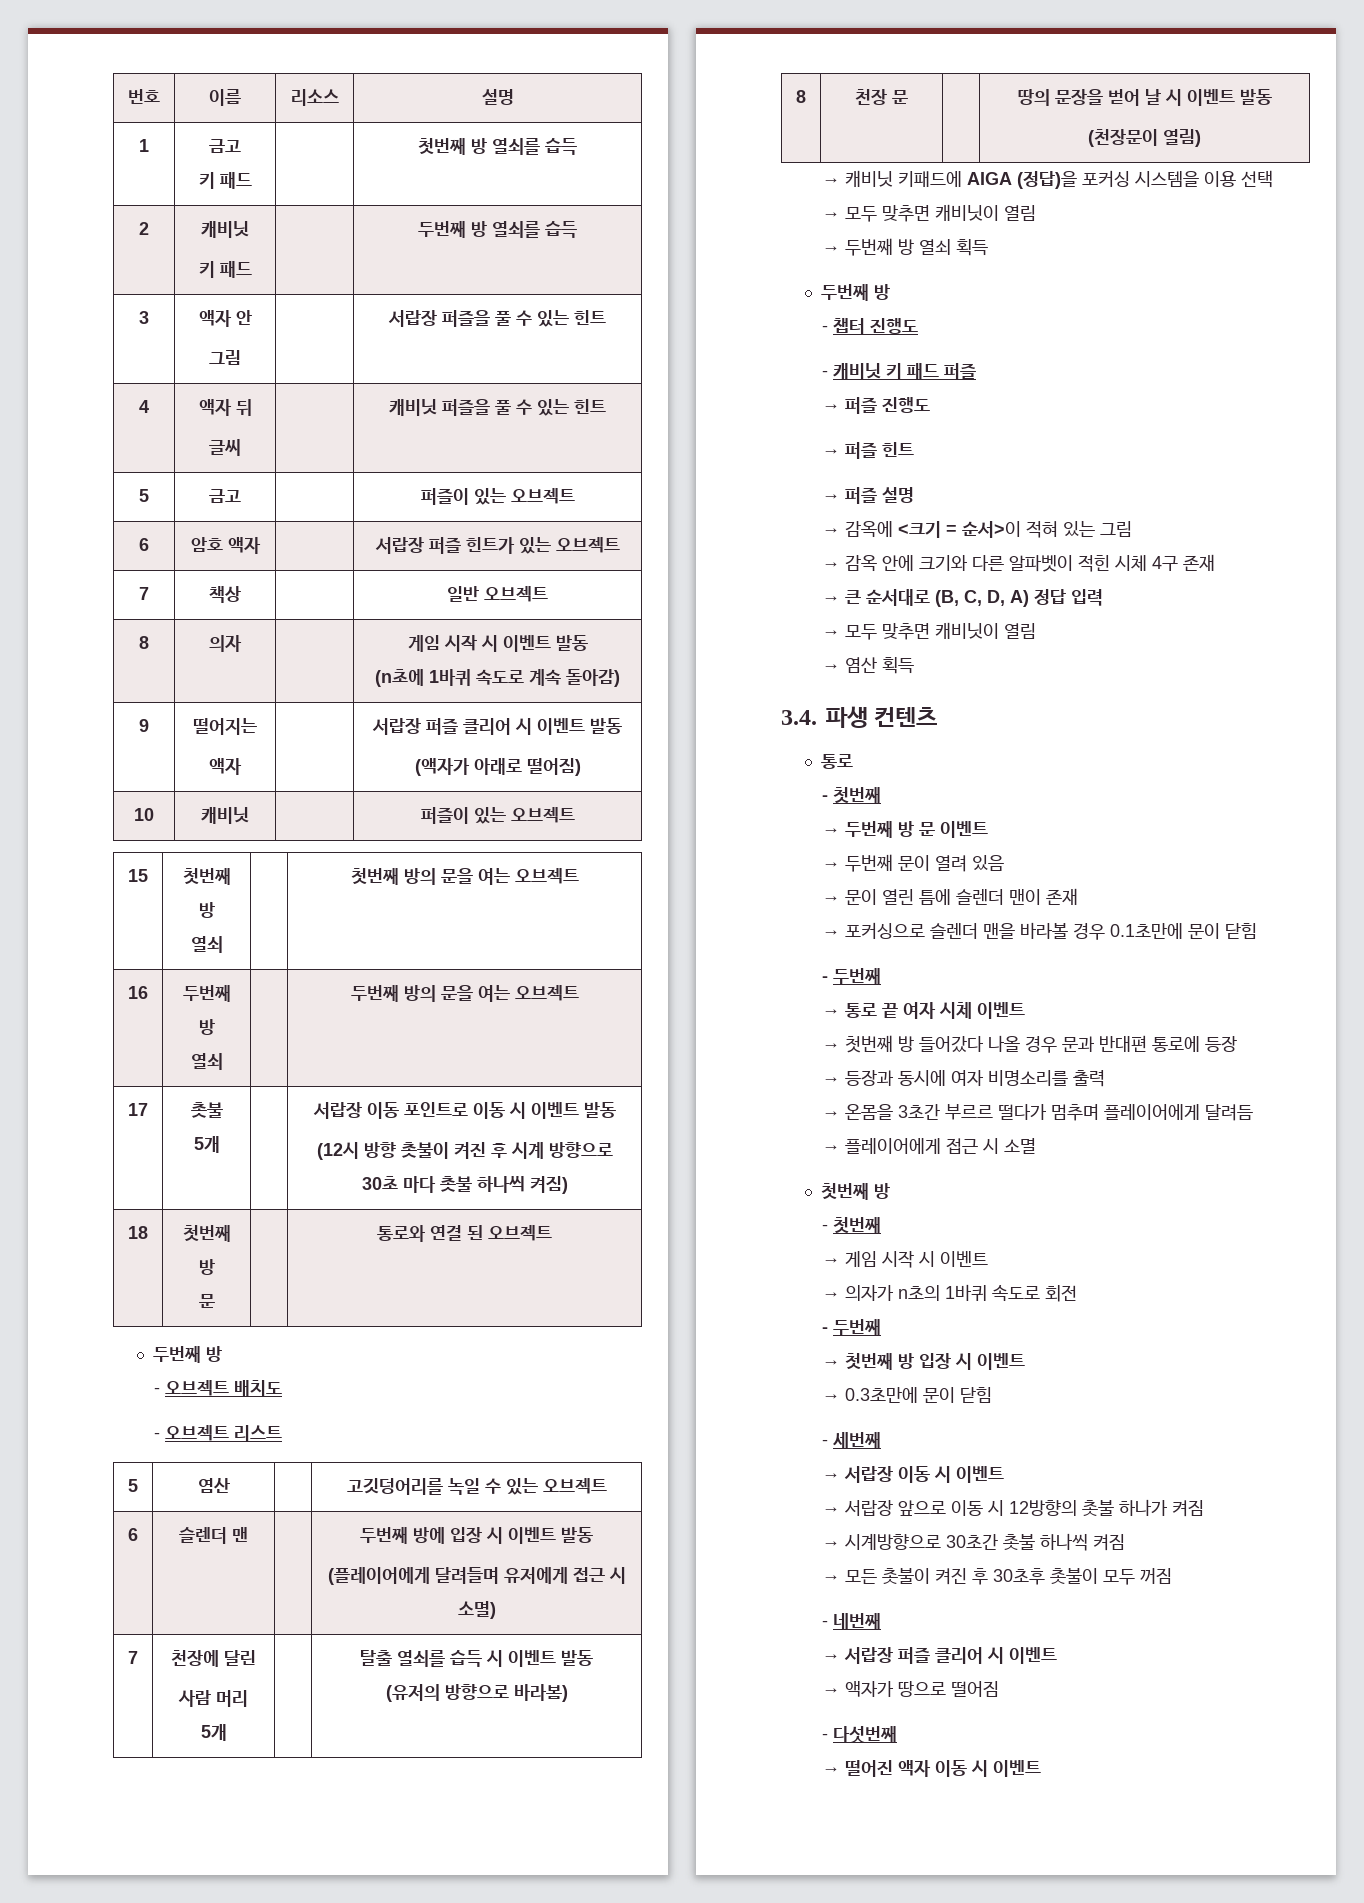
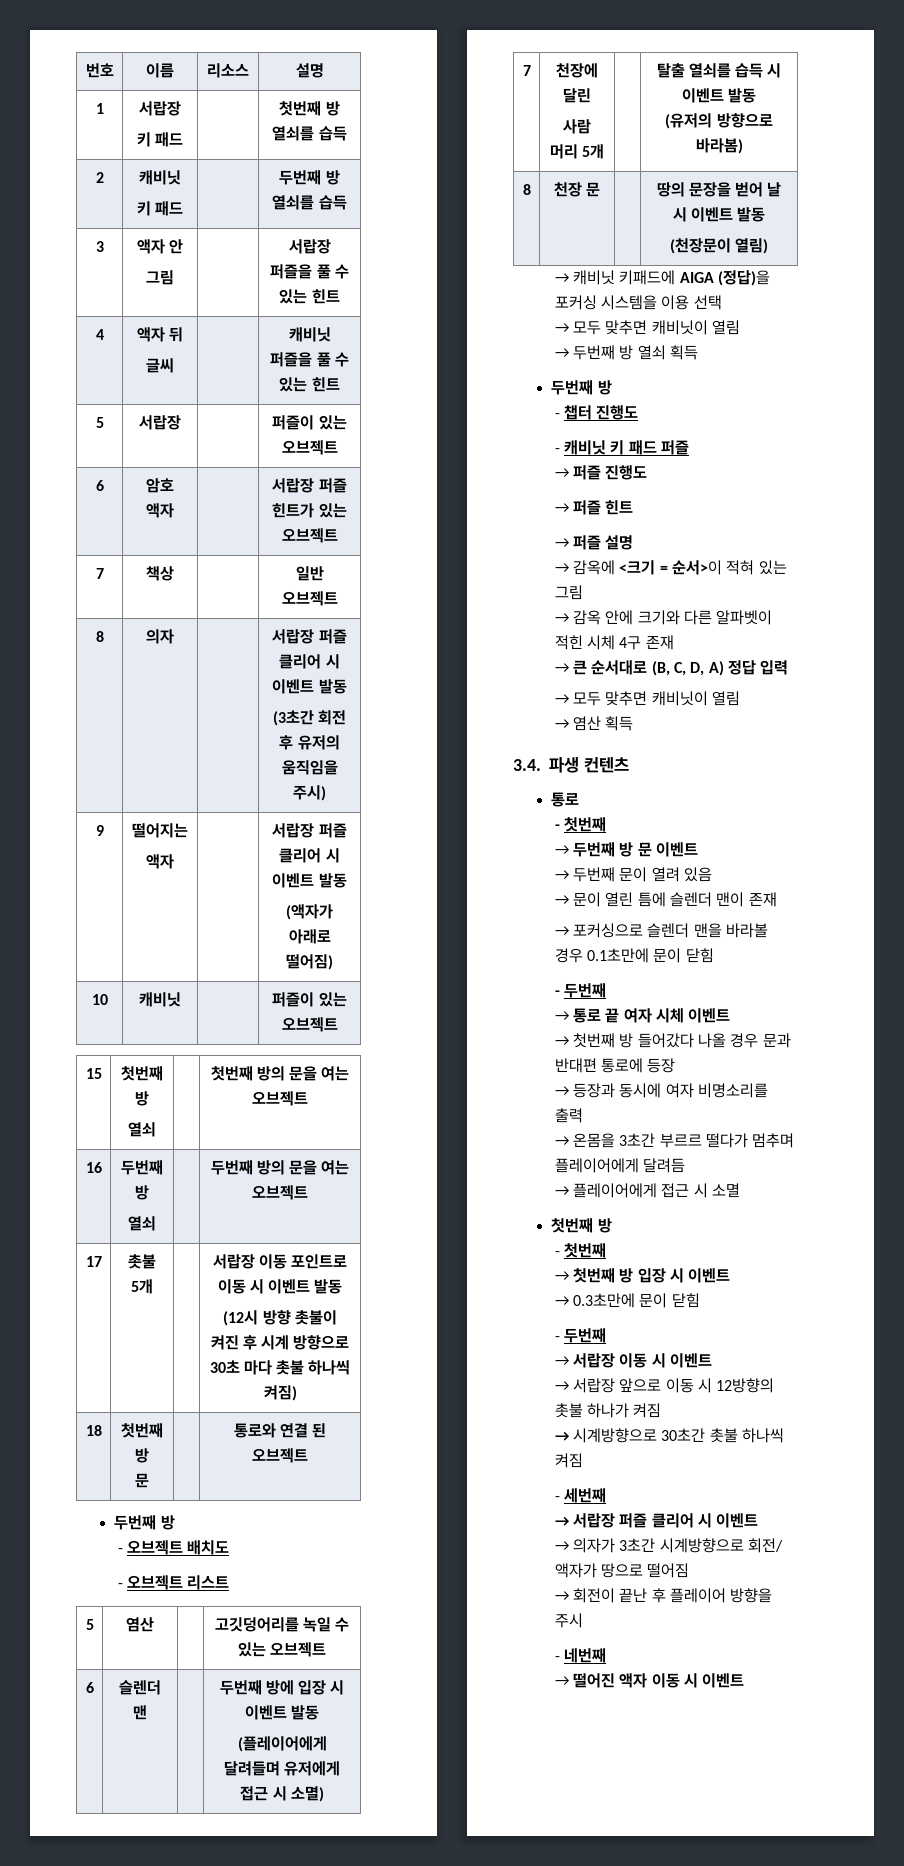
  번호 | 이름 | 리소스 | 설명
- 1 | 금고
+ 1 | 서랍장
- 5 | 금고 | | 퍼즐이 있는 오브젝트
+ 5 | 서랍장 | | 퍼즐이 있는 오브젝트
- 8 | 의자 | | 게임 시작 시 이벤트 발동
- (n초에 1바퀴 속도로 계속 돌아감)
+ 8 | 의자 | | 서랍장 퍼즐 클리어 시 이벤트 발동
+ (3초간 회전 후 유저의 움직임을 주시)
- → 게임 시작 시 이벤트
- → 의자가 n초의 1바퀴 속도로 회전
- - 두번째
  → 0.3초만에 문이 닫힘
- - 세번째
+ - 두번째
- → 모든 촛불이 켜진 후 30초후 촛불이 모두 꺼짐
- - 네번째
+ - 세번째
- → 액자가 땅으로 떨어짐
+ → 의자가 3초간 시계방향으로 회전/ 액자가 땅으로 떨어짐
- - 다섯번째
+ → 회전이 끝난 후 플레이어 방향을 주시
+ - 네번째

